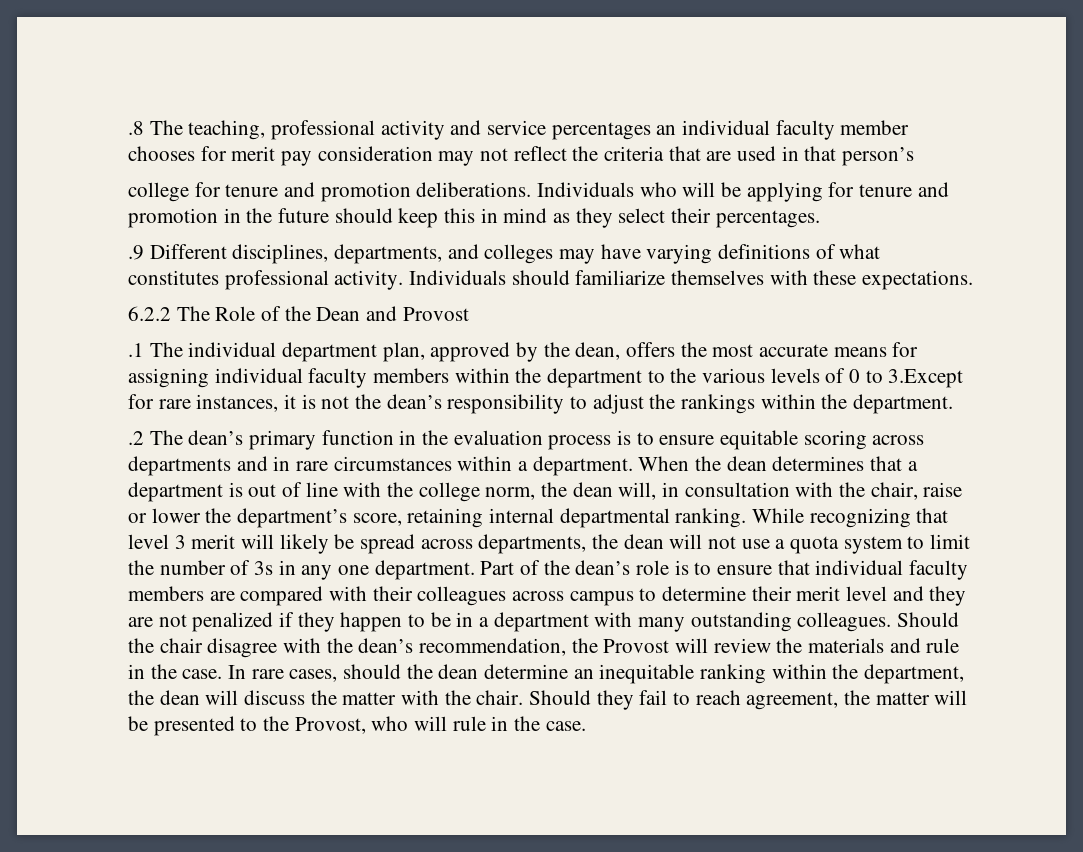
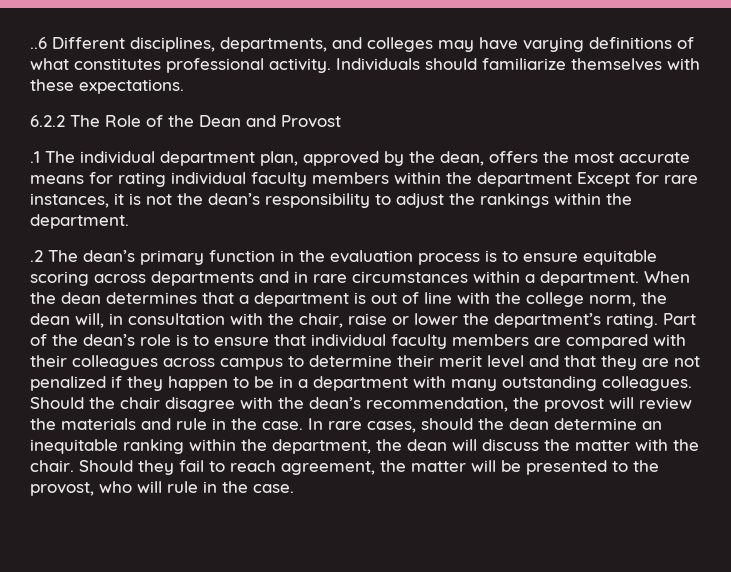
- .8 The teaching, professional activity and service percentages an individual faculty member chooses for merit pay consideration may not reflect the criteria that are used in that person’s
- college for tenure and promotion deliberations. Individuals who will be applying for tenure and promotion in the future should keep this in mind as they select their percentages.
- .9 Different disciplines, departments, and colleges may have varying definitions of what constitutes professional activity.
+ ..6 Different disciplines, departments, and colleges may have varying definitions of what constitutes professional activity.
- .1 The individual department plan, approved by the dean, offers the most accurate means for assigning individual faculty members within the department to the various levels of 0 to 3.Except for rare instances, it is not the dean’s responsibility to adjust the rankings within the department.
+ .1 The individual department plan, approved by the dean, offers the most accurate means for rating individual faculty members within the department Except for rare instances, it is not the dean’s responsibility to adjust the rankings within the department.
- When the dean determines that a department is out of line with the college norm, the dean will, in consultation with the chair, raise or lower the department’s score, retaining internal departmental ranking. While recognizing that level 3 merit will likely be spread across departments, the dean will not use a quota system to limit the number of 3s in any one department.
+ When the dean determines that a department is out of line with the college norm, the dean will, in consultation with the chair, raise or lower the department’s rating.
- Part of the dean’s role is to ensure that individual faculty members are compared with their colleagues across campus to determine their merit level and they are not penalized if they happen to be in a department with many outstanding colleagues.
+ Part of the dean’s role is to ensure that individual faculty members are compared with their colleagues across campus to determine their merit level and that they are not penalized if they happen to be in a department with many outstanding colleagues.
- Should the chair disagree with the dean’s recommendation, the Provost will review the materials and rule in the case.
+ Should the chair disagree with the dean’s recommendation, the provost will review the materials and rule in the case.
- Should they fail to reach agreement, the matter will be presented to the Provost, who will rule in the case.
+ Should they fail to reach agreement, the matter will be presented to the provost, who will rule in the case.

